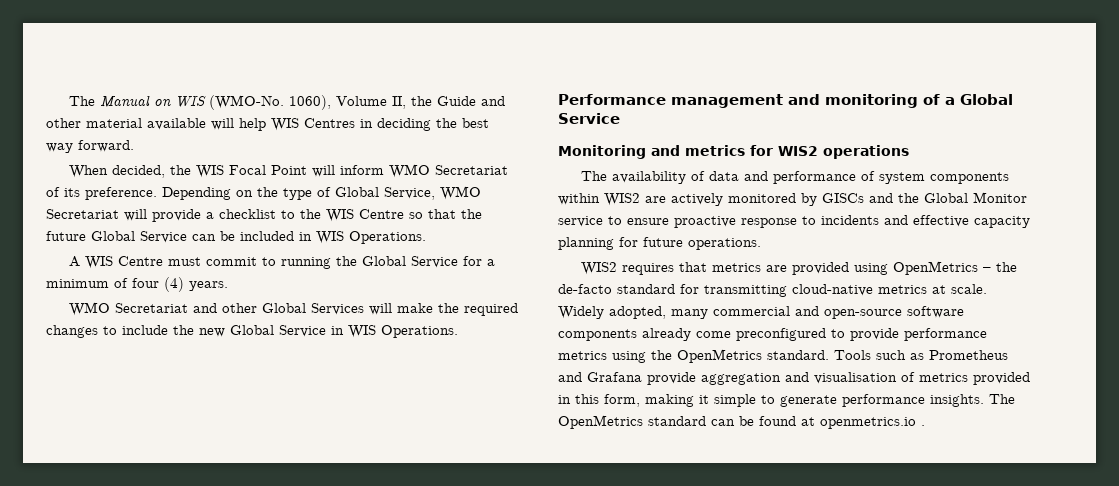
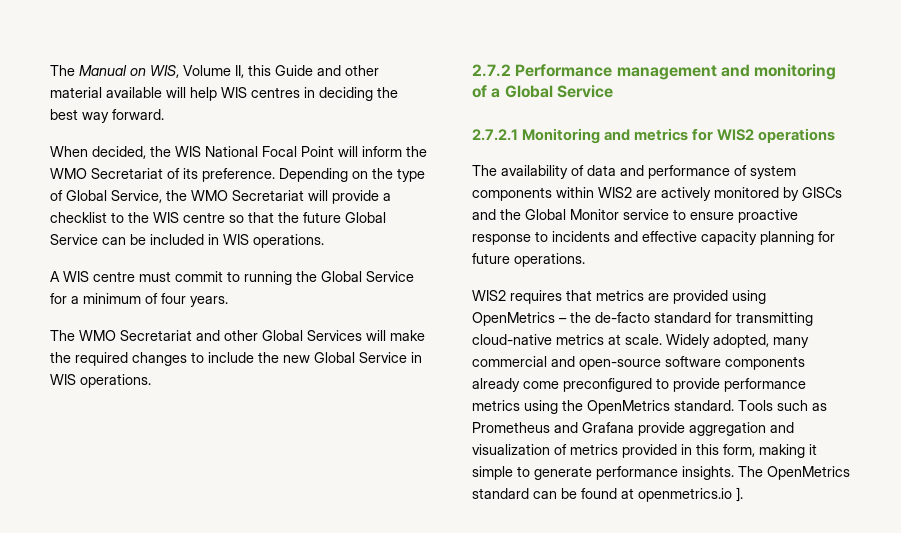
- The Manual on WIS (WMO-No. 1060), Volume II, the Guide and other material available will help WIS Centres in deciding the best way forward.
+ The Manual on WIS, Volume II, this Guide and other material available will help WIS centres in deciding the best way forward.
- When decided, the WIS Focal Point will inform WMO Secretariat of its preference.
+ When decided, the WIS National Focal Point will inform the WMO Secretariat of its preference.
- Depending on the type of Global Service, WMO Secretariat will provide a checklist to the WIS Centre so that the future Global Service can be included in WIS Operations.
+ Depending on the type of Global Service, the WMO Secretariat will provide a checklist to the WIS centre so that the future Global Service can be included in WIS operations.
- A WIS Centre must commit to running the Global Service for a minimum of four (4) years.
+ A WIS centre must commit to running the Global Service for a minimum of four years.
- WMO Secretariat and other Global Services will make the required changes to include the new Global Service in WIS Operations.
- Performance management and monitoring of a Global Service
+ The WMO Secretariat and other Global Services will make the required changes to include the new Global Service in WIS operations.
+ 2.7.2 Performance management and monitoring of a Global Service
- Monitoring and metrics for WIS2 operations
+ 2.7.2.1 Monitoring and metrics for WIS2 operations
- Tools such as Prometheus and Grafana provide aggregation and visualisation of metrics provided in this form, making it simple to generate performance insights.
+ Tools such as Prometheus and Grafana provide aggregation and visualization of metrics provided in this form, making it simple to generate performance insights.
- The OpenMetrics standard can be found at openmetrics.io .
+ The OpenMetrics standard can be found at openmetrics.io ].

